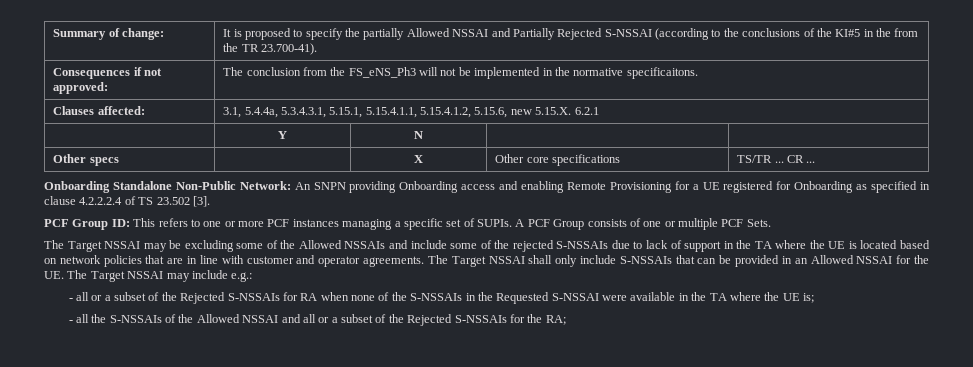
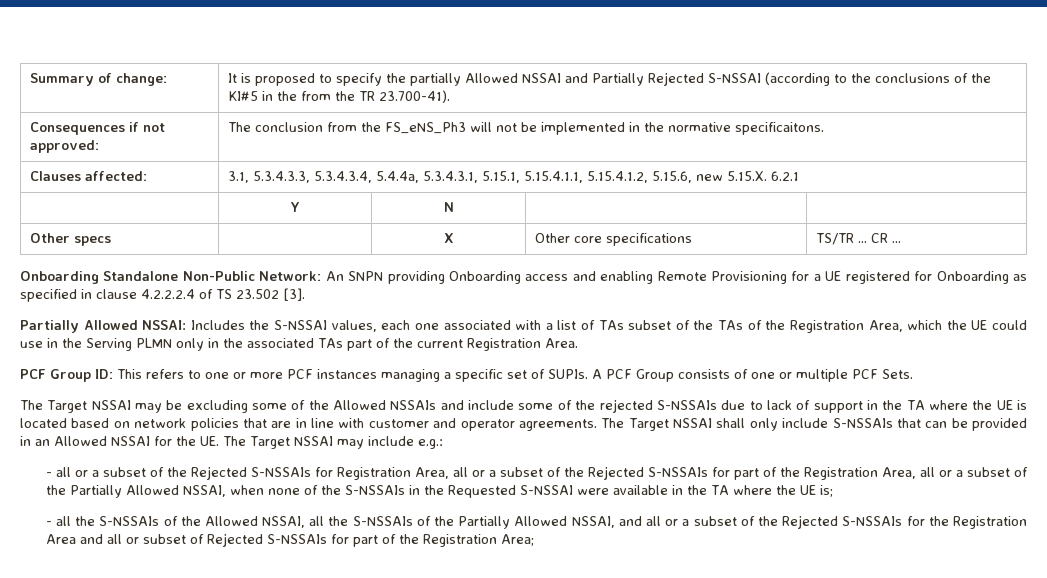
- Clauses affected: | 3.1, 5.4.4a, 5.3.4.3.1, 5.15.1, 5.15.4.1.1, 5.15.4.1.2, 5.15.6, new 5.15.X. 6.2.1
+ Clauses affected: | 3.1, 5.3.4.3.3, 5.3.4.3.4, 5.4.4a, 5.3.4.3.1, 5.15.1, 5.15.4.1.1, 5.15.4.1.2, 5.15.6, new 5.15.X. 6.2.1
+ Partially Allowed NSSAI: Includes the S-NSSAI values, each one associated with a list of TAs subset of the TAs of the Registration Area, which the UE could use in the Serving PLMN only in the associated TAs part of the current Registration Area.
- - all or a subset of the Rejected S-NSSAIs for RA when none of the S-NSSAIs in the Requested S-NSSAI were available in the TA where the UE is;
+ - all or a subset of the Rejected S-NSSAIs for Registration Area, all or a subset of the Rejected S-NSSAIs for part of the Registration Area, all or a subset of the Partially Allowed NSSAI, when none of the S-NSSAIs in the Requested S-NSSAI were available in the TA where the UE is;
- - all the S-NSSAIs of the Allowed NSSAI and all or a subset of the Rejected S-NSSAIs for the RA;
+ - all the S-NSSAIs of the Allowed NSSAI, all the S-NSSAIs of the Partially Allowed NSSAI, and all or a subset of the Rejected S-NSSAIs for the Registration Area and all or subset of Rejected S-NSSAIs for part of the Registration Area;

